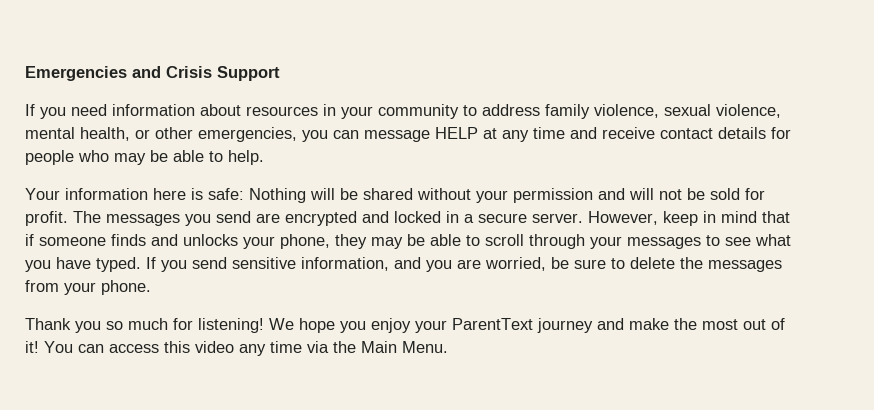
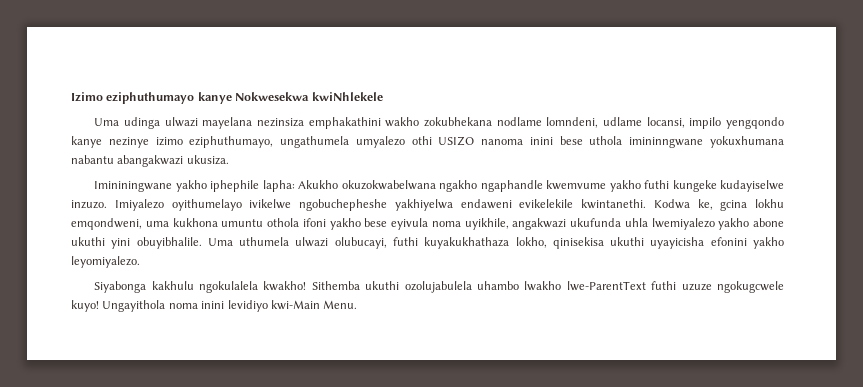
- Emergencies and Crisis Support
- If you need information about resources in your community to address family violence, sexual violence, mental health, or other emergencies, you can message HELP at any time and receive contact details for people who may be able to help.
- Your information here is safe: Nothing will be shared without your permission and will not be sold for profit. The messages you send are encrypted and locked in a secure server. However, keep in mind that if someone finds and unlocks your phone, they may be able to scroll through your messages to see what you have typed. If you send sensitive information, and you are worried, be sure to delete the messages from your phone.
- Thank you so much for listening! We hope you enjoy your ParentText journey and make the most out of it! You can access this video any time via the Main Menu.
+ Izimo eziphuthumayo kanye Nokwesekwa kwiNhlekele
+ Uma udinga ulwazi mayelana nezinsiza emphakathini wakho zokubhekana nodlame lomndeni, udlame locansi, impilo yengqondo kanye nezinye izimo eziphuthumayo, ungathumela umyalezo othi USIZO nanoma inini bese uthola imininngwane yokuxhumana nabantu abangakwazi ukusiza.
+ Imininingwane yakho iphephile lapha: Akukho okuzokwabelwana ngakho ngaphandle kwemvume yakho futhi kungeke kudayiselwe inzuzo. Imiyalezo oyithumelayo ivikelwe ngobuchepheshe yakhiyelwa endaweni evikelekile kwintanethi. Kodwa ke, gcina lokhu emqondweni, uma kukhona umuntu othola ifoni yakho bese eyivula noma uyikhile, angakwazi ukufunda uhla lwemiyalezo yakho abone ukuthi yini obuyibhalile. Uma uthumela ulwazi olubucayi, futhi kuyakukhathaza lokho, qinisekisa ukuthi uyayicisha efonini yakho leyomiyalezo.
+ Siyabonga kakhulu ngokulalela kwakho! Sithemba ukuthi ozolujabulela uhambo lwakho lwe-ParentText futhi uzuze ngokugcwele kuyo! Ungayithola noma inini levidiyo kwi-Main Menu.

